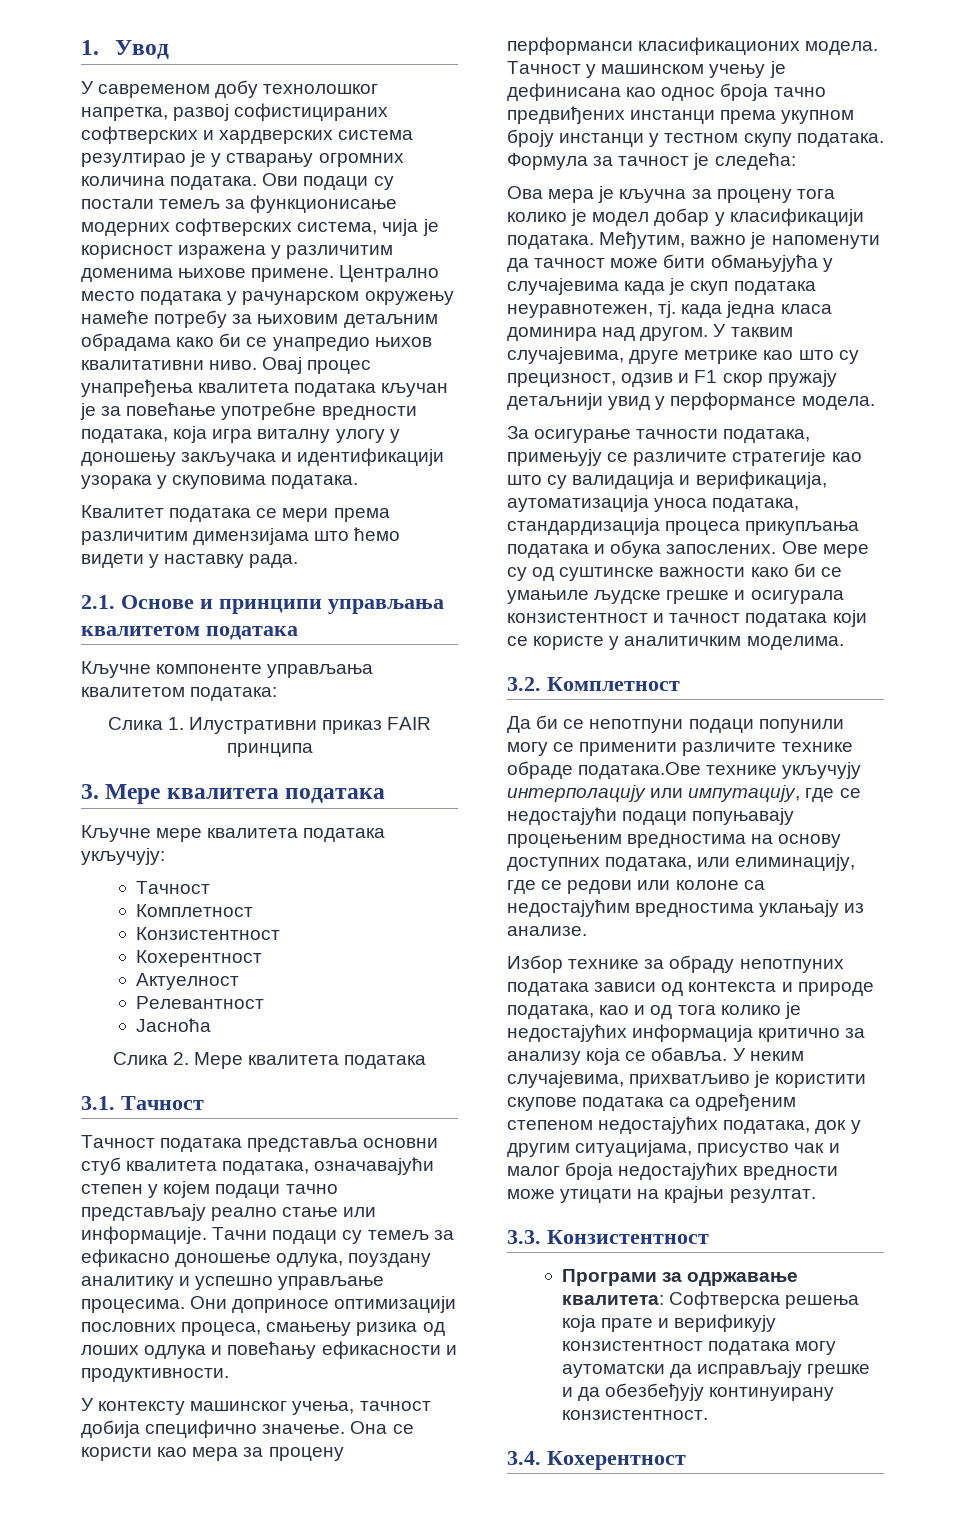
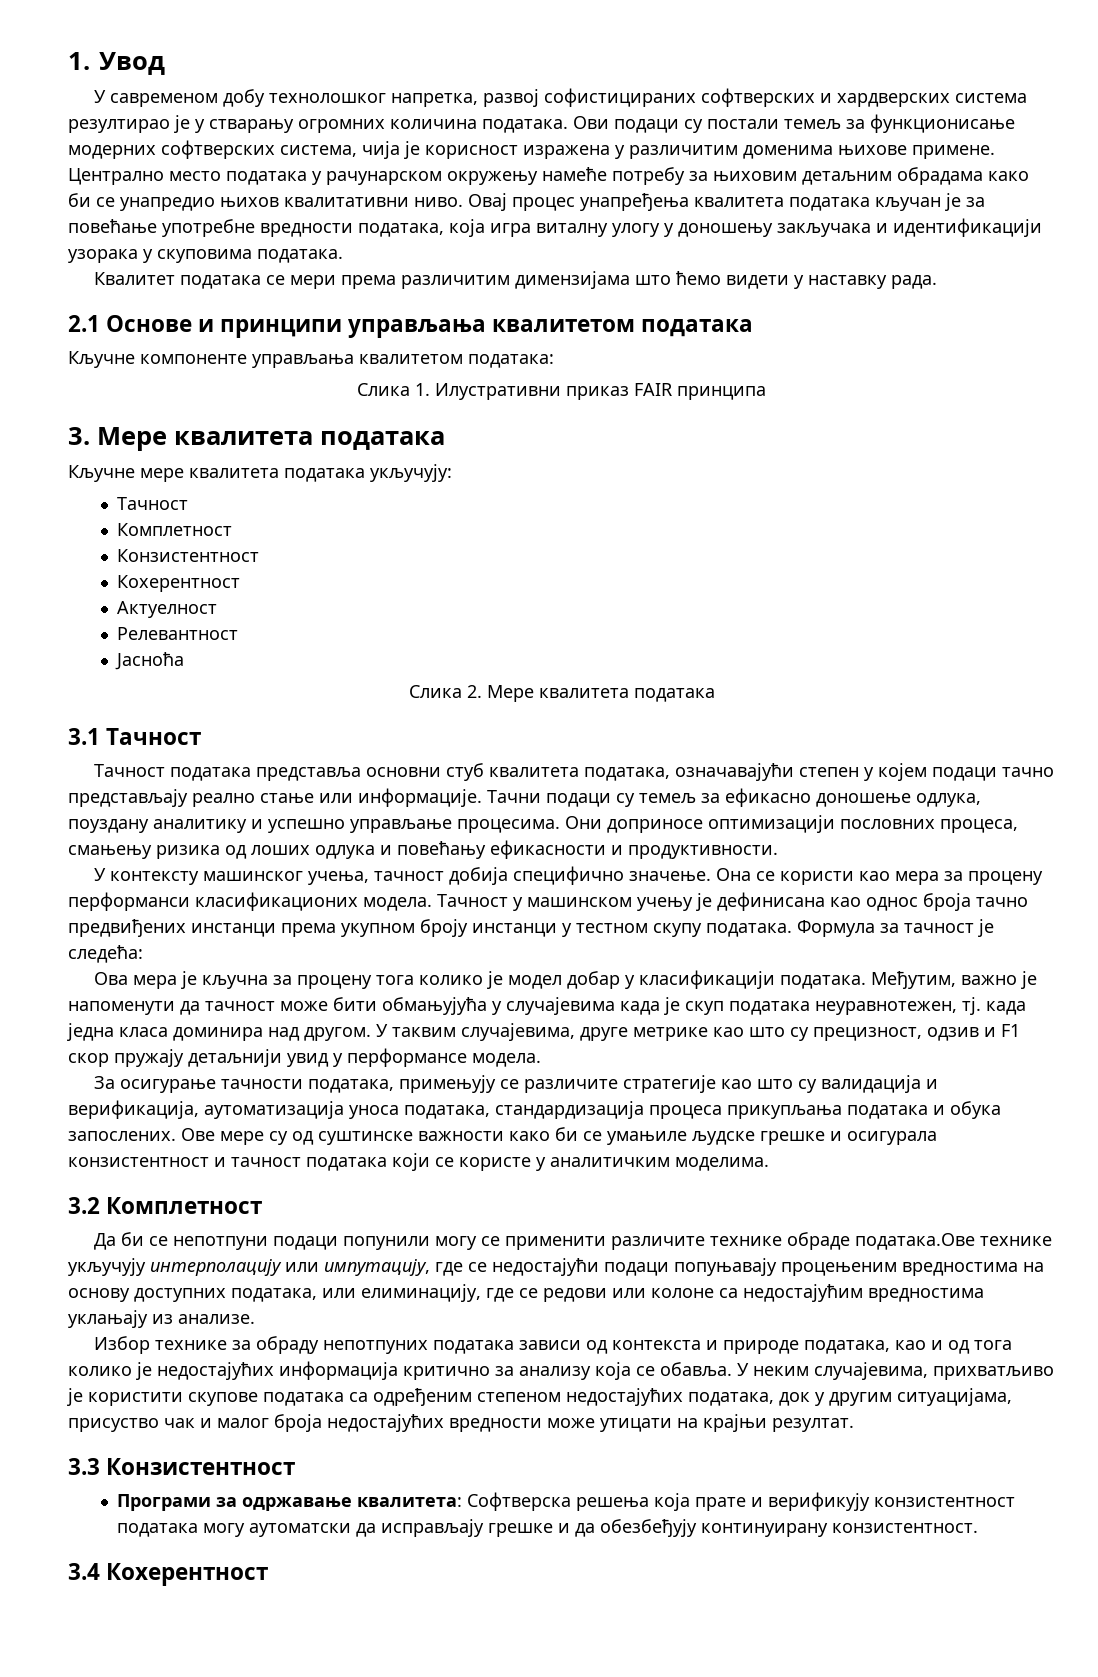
- 2.1. Основе и принципи управљања квалитетом података
+ 2.1 Основе и принципи управљања квалитетом података
- 3.1. Тачност
+ 3.1 Тачност
- 3.2. Комплетност
+ 3.2 Комплетност
- 3.3. Конзистентност
+ 3.3 Конзистентност
- 3.4. Кохерентност
+ 3.4 Кохерентност

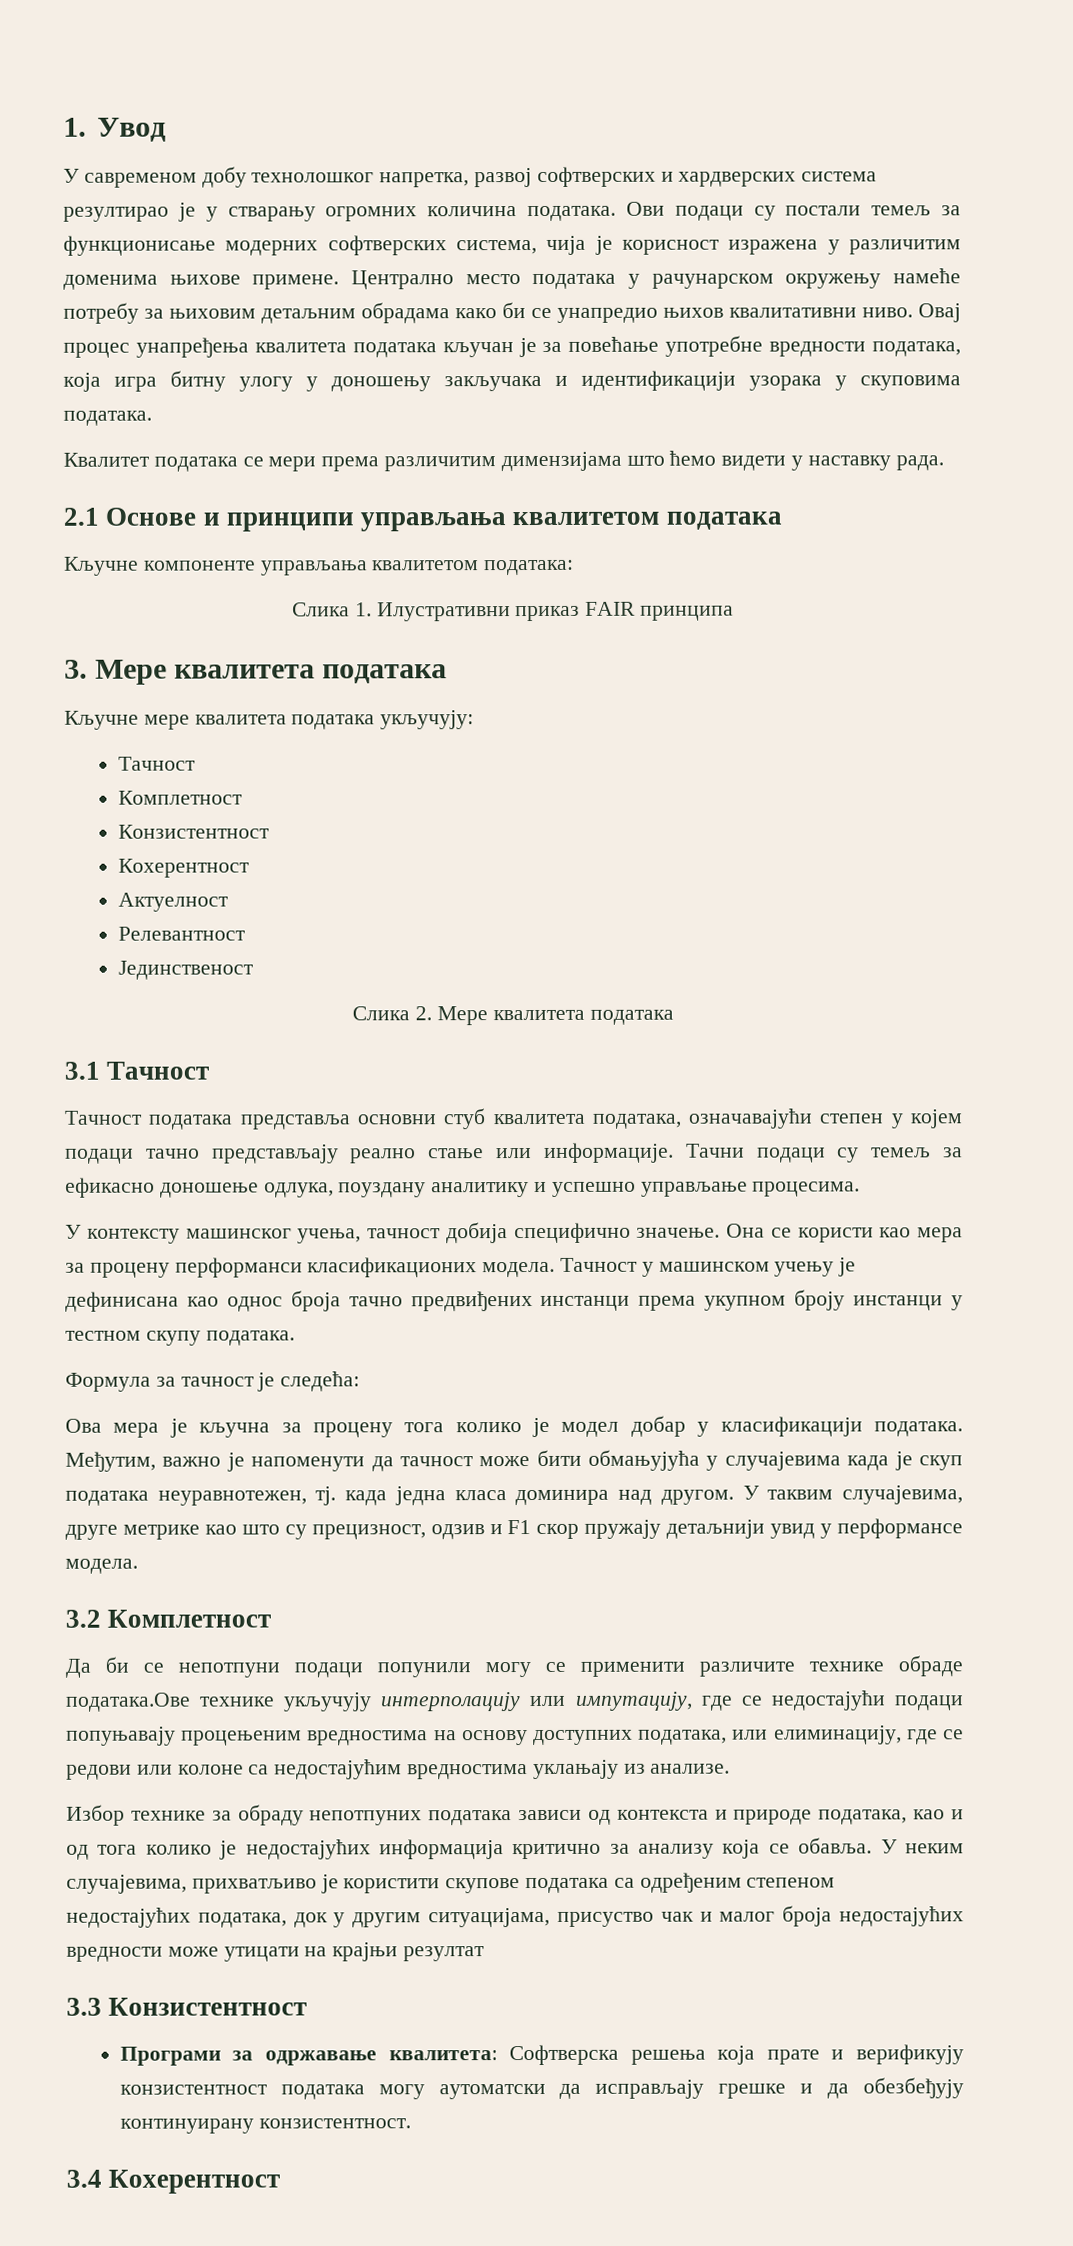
- У савременом добу технолошког напретка, развој софистицираних софтверских и хардверских система резултирао је у стварању огромних количина података.
+ У савременом добу технолошког напретка, развој софтверских и хардверских система резултирао је у стварању огромних количина података.
- Овај процес унапређења квалитета података кључан је за повећање употребне вредности података, која игра виталну улогу у доношењу закључака и идентификацији узорака у скуповима података.
+ Овај процес унапређења квалитета података кључан је за повећање употребне вредности података, која игра битну улогу у доношењу закључака и идентификацији узорака у скуповима података.
- Јасноћа
+ Јединственост
- Они доприносе оптимизацији пословних процеса, смањењу ризика од лоших одлука и повећању ефикасности и продуктивности.
- Тачност у машинском учењу је дефинисана као однос броја тачно предвиђених инстанци према укупном броју инстанци у тестном скупу података. Формула за тачност је следећа:
+ Тачност у машинском учењу је дефинисана као однос броја тачно предвиђених инстанци према укупном броју инстанци у тестном скупу података.
+ Формула за тачност је следећа:
- За осигурање тачности података, примењују се различите стратегије као што су валидација и верификација, аутоматизација уноса података, стандардизација процеса прикупљања података и обука запослених. Ове мере су од суштинске важности како би се умањиле људске грешке и осигурала конзистентност и тачност података који се користе у аналитичким моделима.
- У неким случајевима, прихватљиво је користити скупове података са одређеним степеном недостајућих података, док у другим ситуацијама, присуство чак и малог броја недостајућих вредности може утицати на крајњи резултат.
+ У неким случајевима, прихватљиво је користити скупове података са одређеним степеном недостајућих података, док у другим ситуацијама, присуство чак и малог броја недостајућих вредности може утицати на крајњи резултат

